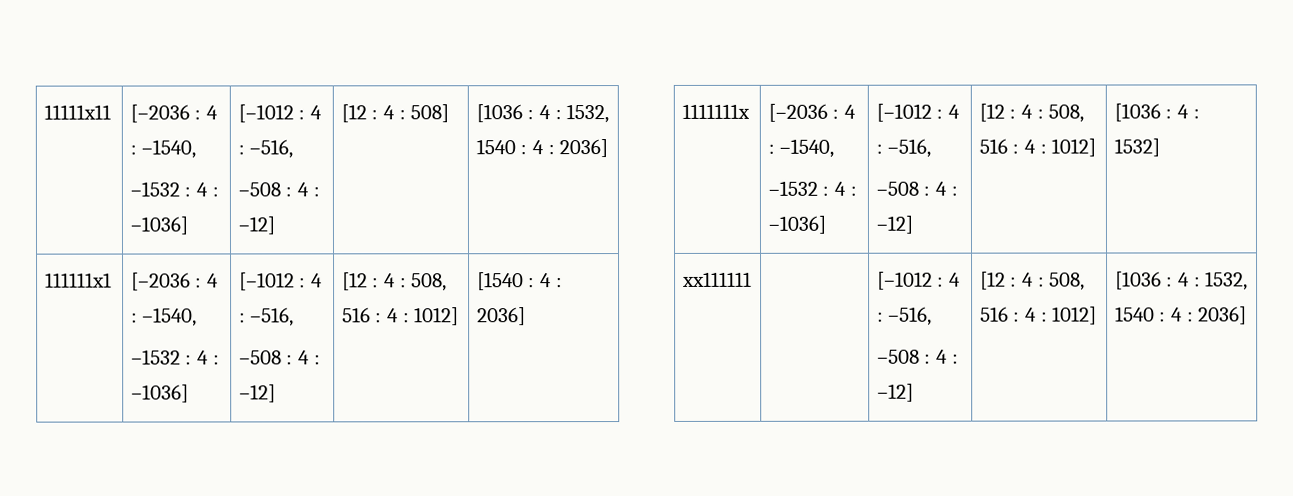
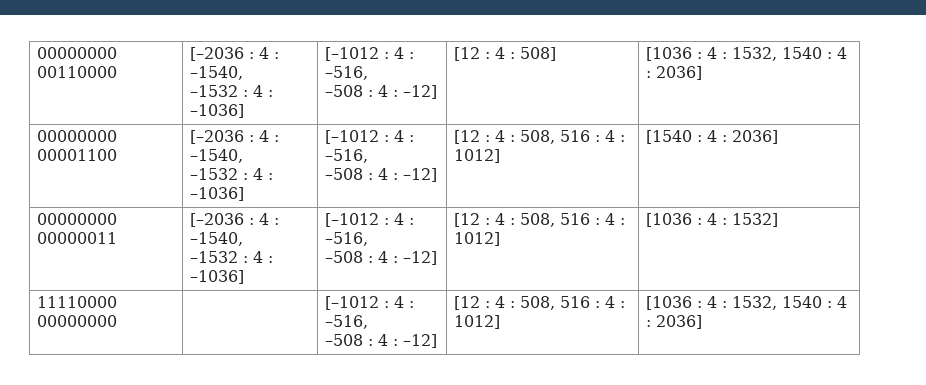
- 11111x11 | [–2036 : 4 : –1540,
+ 00000000 00110000 | [–2036 : 4 : –1540,
- 111111x1 | [–2036 : 4 : –1540,
+ 00000000 00001100 | [–2036 : 4 : –1540,
- 1111111x | [–2036 : 4 : –1540,
+ 00000000 00000011 | [–2036 : 4 : –1540,
- xx111111 | | [–1012 : 4 : –516,
+ 11110000 00000000 | | [–1012 : 4 : –516,

